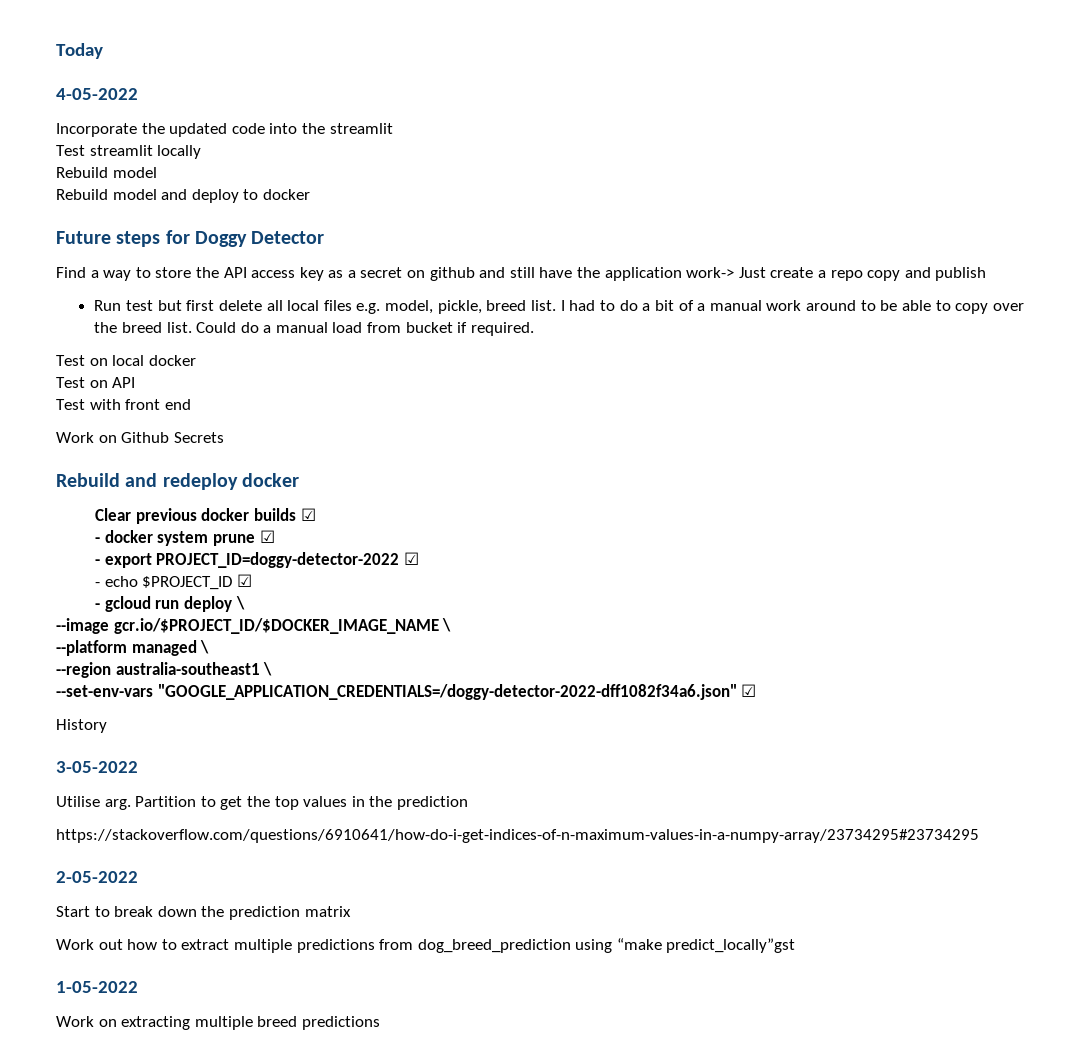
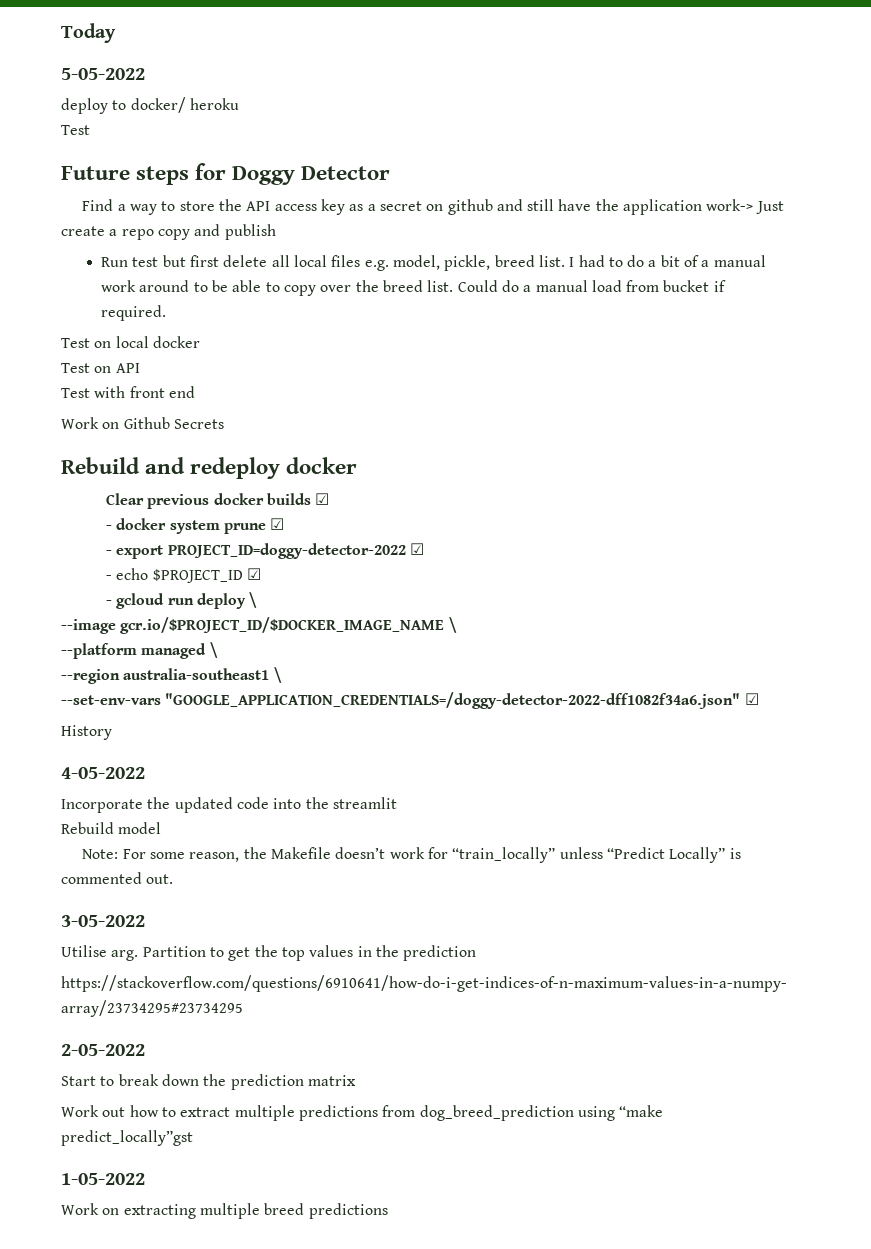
- 4-05-2022
- Incorporate the updated code into the streamlit
- Test streamlit locally
- Rebuild model
- Rebuild model and deploy to docker
+ 5-05-2022
+ deploy to docker/ heroku
+ Test
+ 4-05-2022
+ Incorporate the updated code into the streamlit
+ Rebuild model
+ Note: For some reason, the Makefile doesn’t work for “train_locally” unless “Predict Locally” is commented out.

